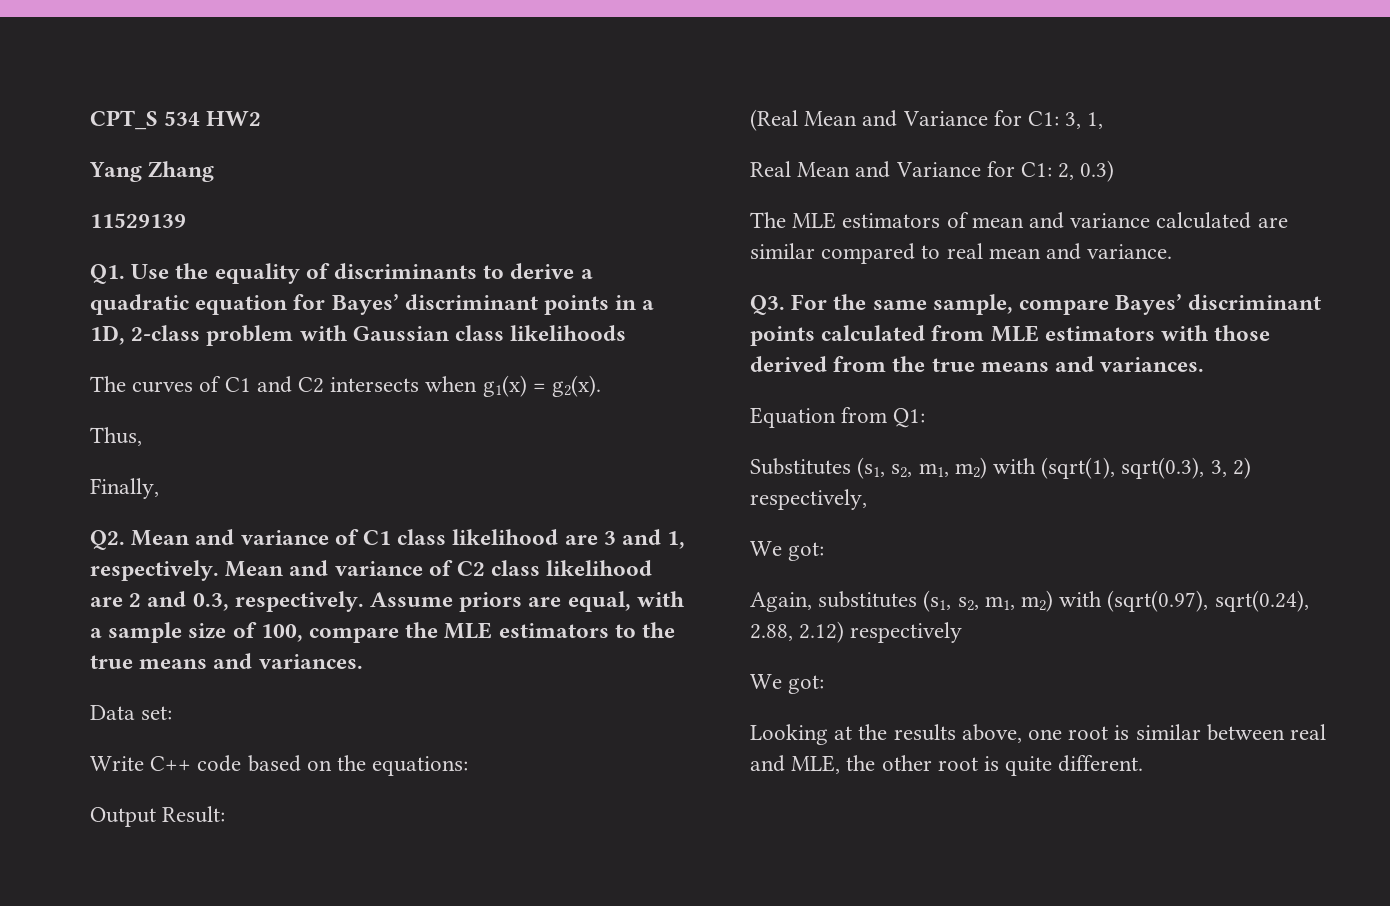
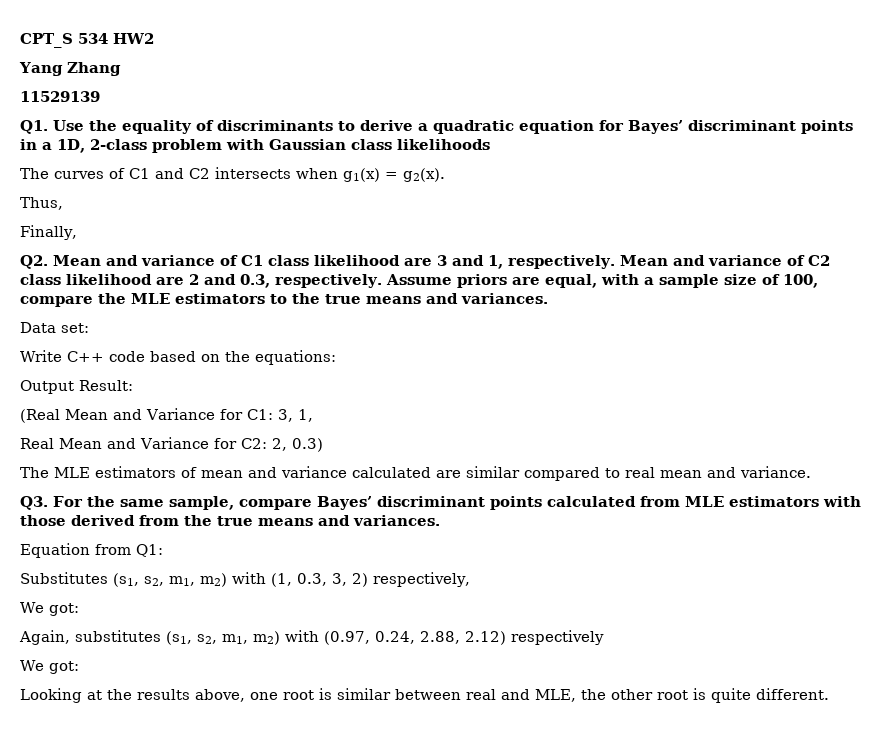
- Real Mean and Variance for C1: 2, 0.3)
+ Real Mean and Variance for C2: 2, 0.3)
- Substitutes (s1, s2, m1, m2) with (sqrt(1), sqrt(0.3), 3, 2) respectively,
+ Substitutes (s1, s2, m1, m2) with (1, 0.3, 3, 2) respectively,
- Again, substitutes (s1, s2, m1, m2) with (sqrt(0.97), sqrt(0.24), 2.88, 2.12) respectively
+ Again, substitutes (s1, s2, m1, m2) with (0.97, 0.24, 2.88, 2.12) respectively

